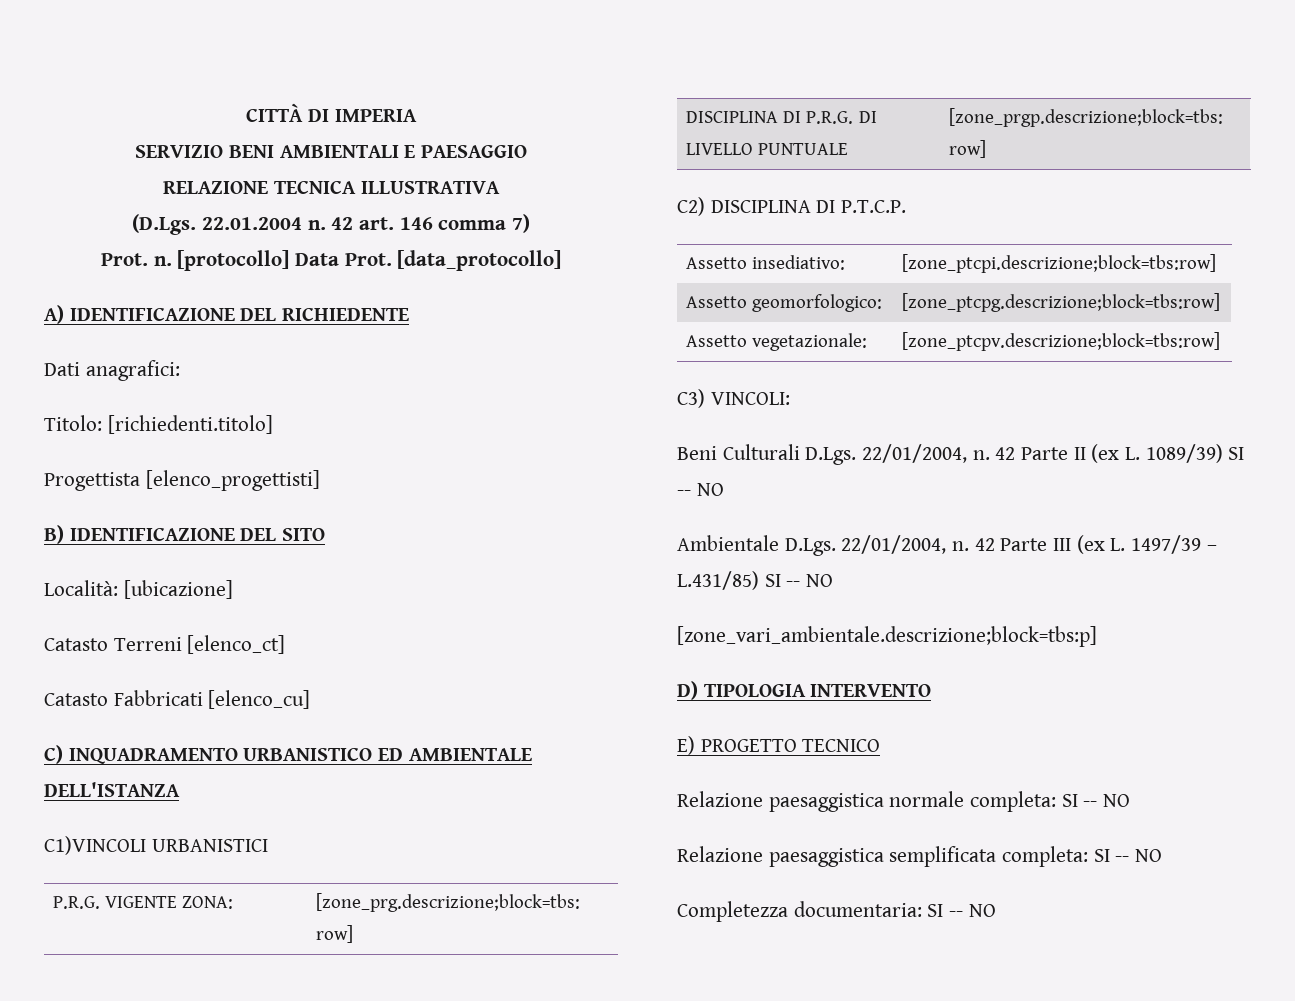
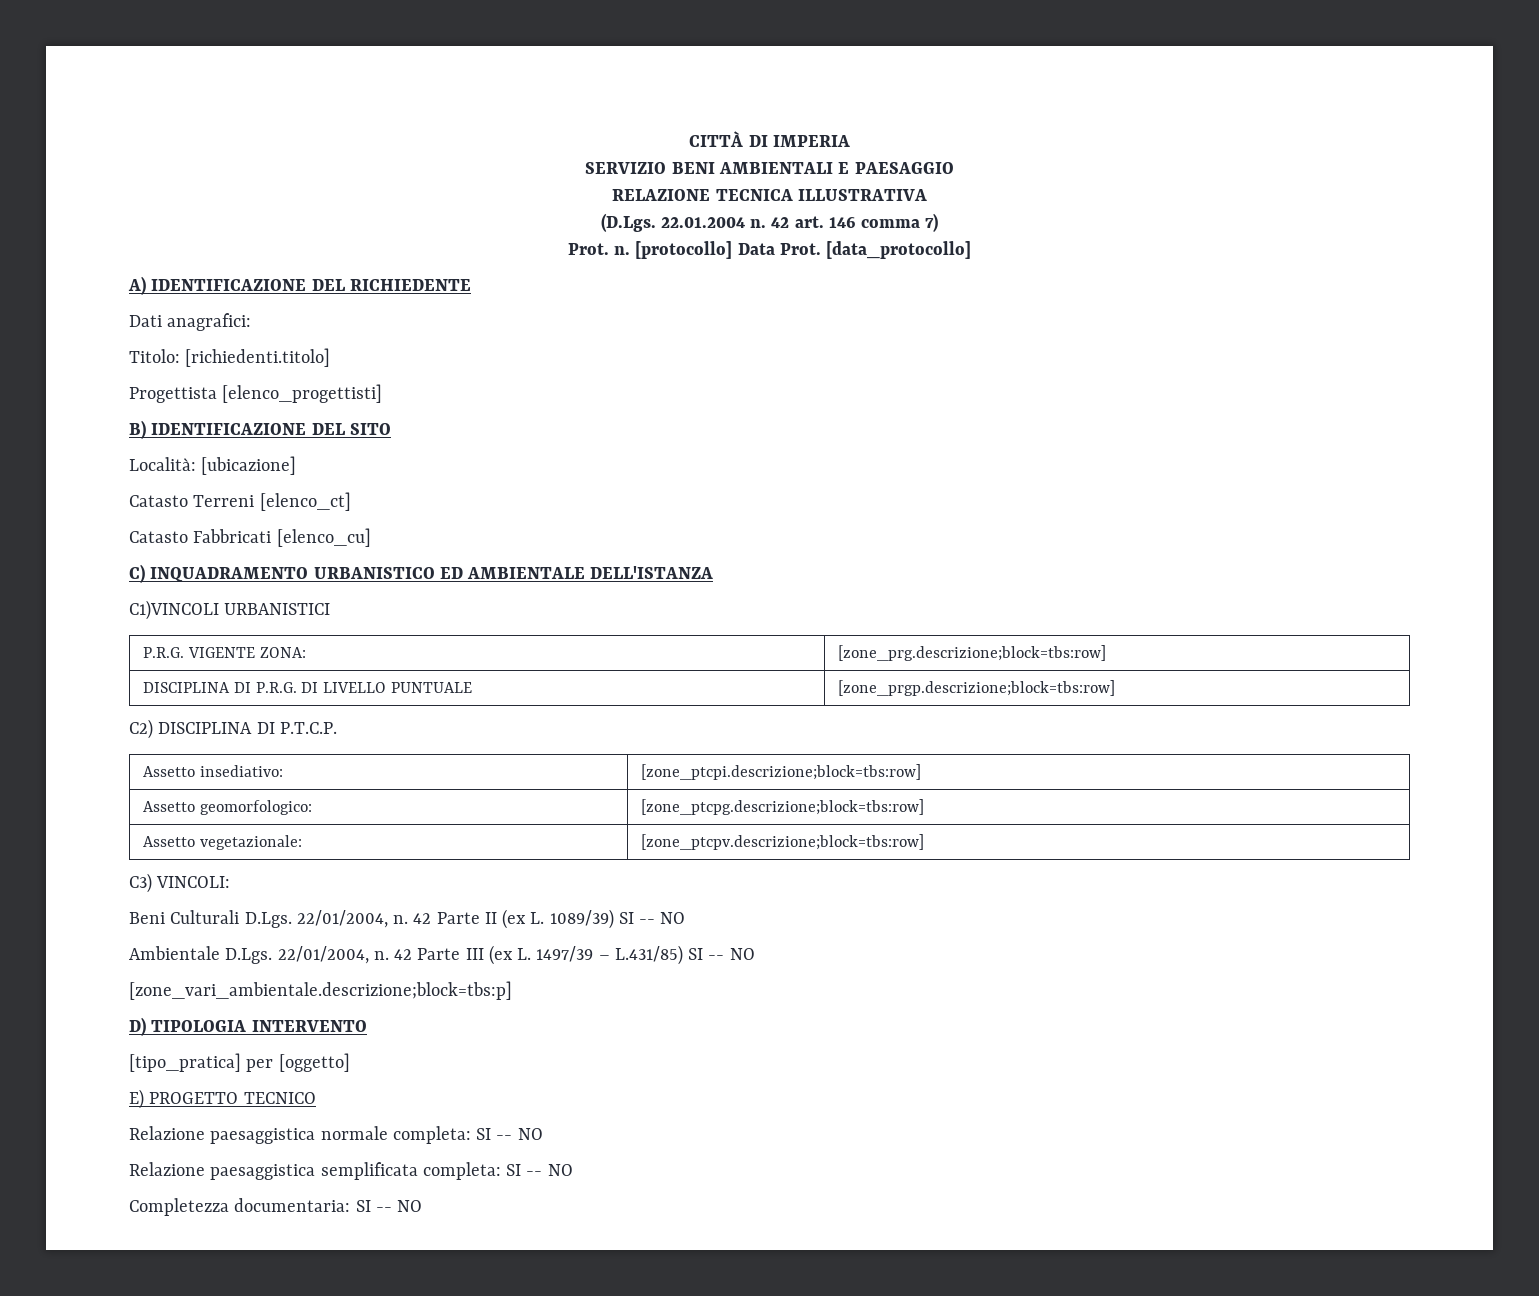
+ [tipo_pratica] per [oggetto]

